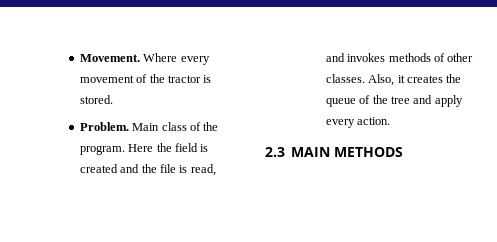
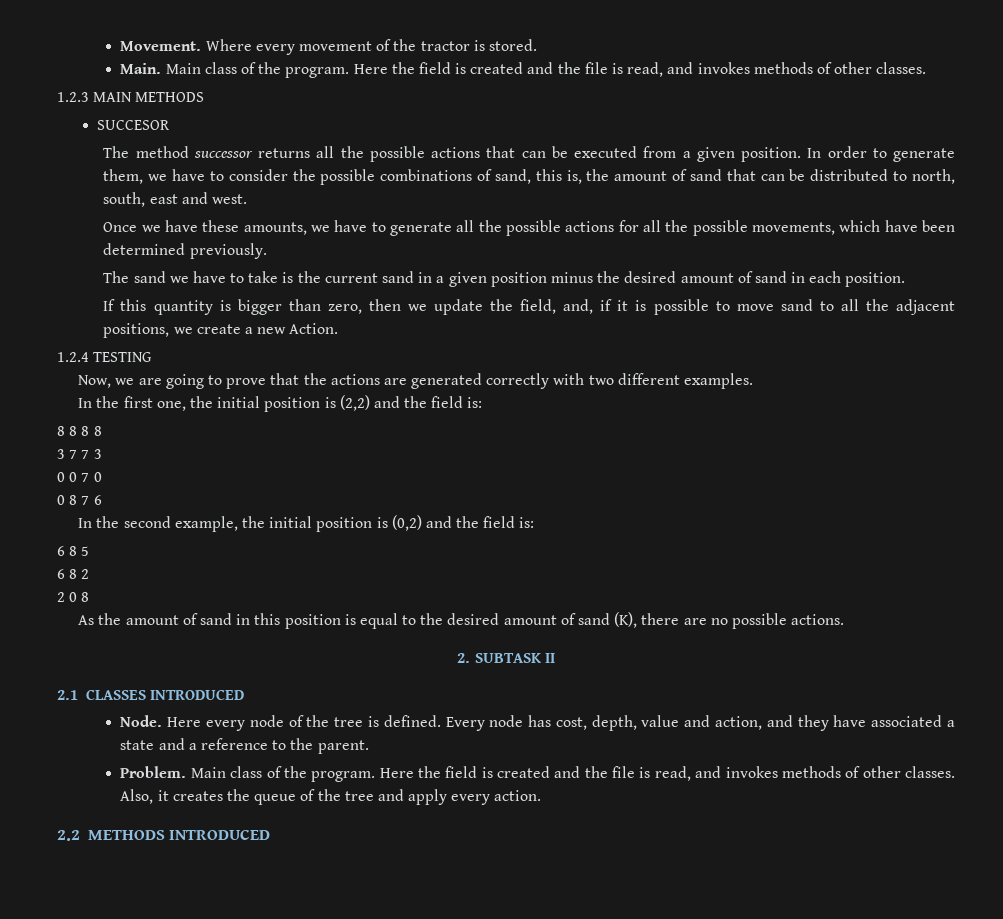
+ Main. Main class of the program. Here the field is created and the file is read, and invokes methods of other classes.
+ 1.2.3 MAIN METHODS
+ SUCCESOR
+ The method successor returns all the possible actions that can be executed from a given position. In order to generate them, we have to consider the possible combinations of sand, this is, the amount of sand that can be distributed to north, south, east and west.
+ Once we have these amounts, we have to generate all the possible actions for all the possible movements, which have been determined previously.
+ The sand we have to take is the current sand in a given position minus the desired amount of sand in each position.
+ If this quantity is bigger than zero, then we update the field, and, if it is possible to move sand to all the adjacent positions, we create a new Action.
+ 1.2.4 TESTING
+ Now, we are going to prove that the actions are generated correctly with two different examples.
+ In the first one, the initial position is (2,2) and the field is:
+ 8 8 8 8
+ 3 7 7 3
+ 0 0 7 0
+ 0 8 7 6
+ In the second example, the initial position is (0,2) and the field is:
+ 6 8 5
+ 6 8 2
+ 2 0 8
+ As the amount of sand in this position is equal to the desired amount of sand (K), there are no possible actions.
+ 2. SUBTASK II
+ 2.1 CLASSES INTRODUCED
+ Node. Here every node of the tree is defined. Every node has cost, depth, value and action, and they have associated a state and a reference to the parent.
- 2.3 MAIN METHODS
+ 2.2 METHODS INTRODUCED

